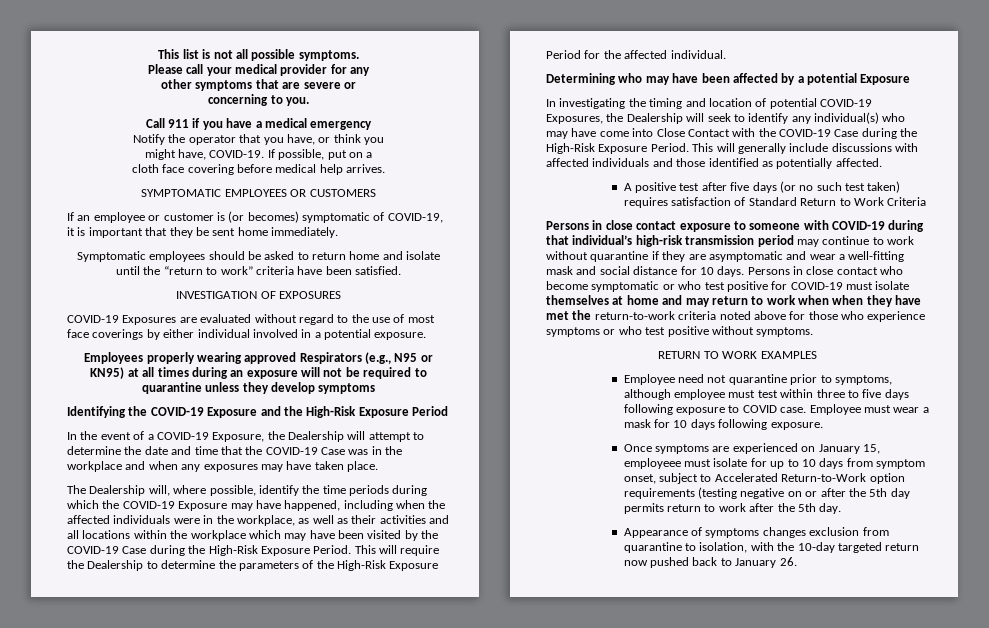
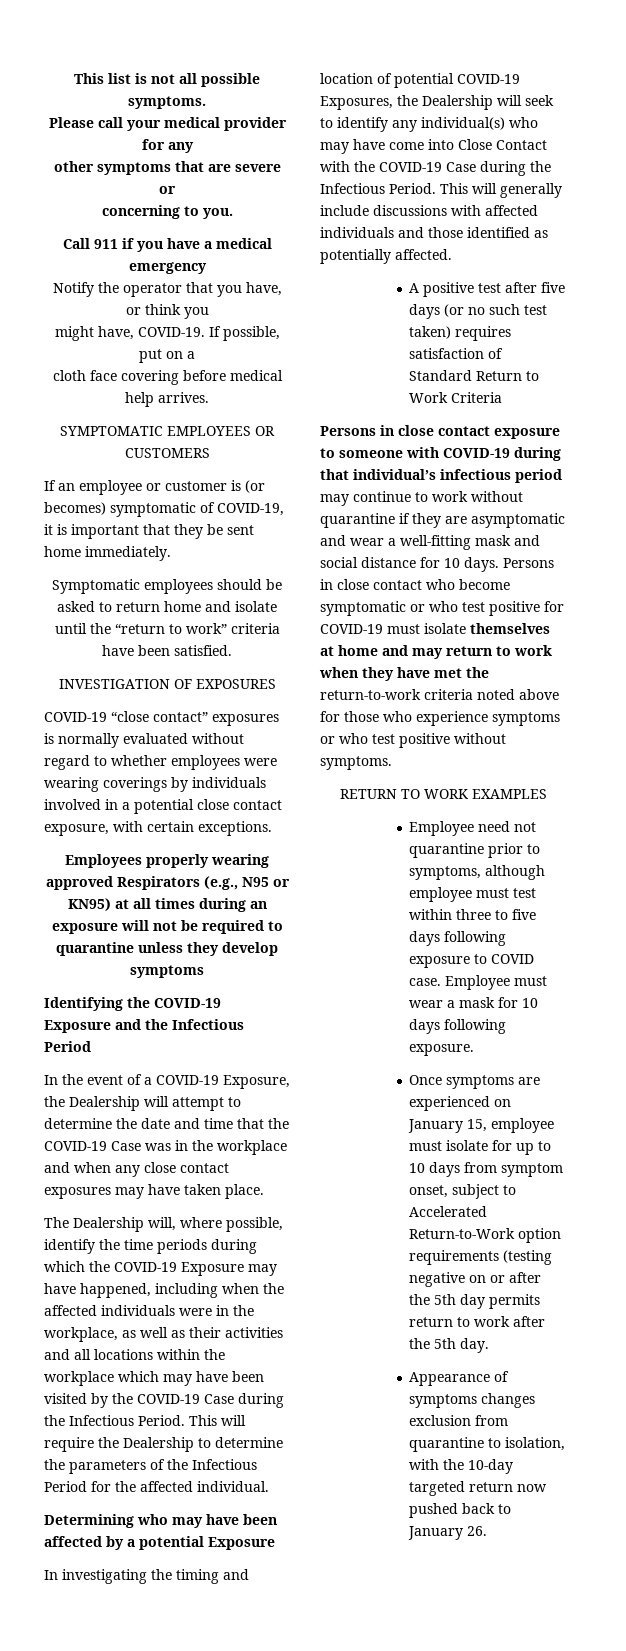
- COVID-19 Exposures are evaluated without regard to the use of most face coverings by either individual involved in a potential exposure.
+ COVID-19 “close contact” exposures is normally evaluated without regard to whether employees were wearing coverings by individuals involved in a potential close contact exposure, with certain exceptions.
- Identifying the COVID-19 Exposure and the High-Risk Exposure Period
+ Identifying the COVID-19 Exposure and the Infectious Period
- In the event of a COVID-19 Exposure, the Dealership will attempt to determine the date and time that the COVID-19 Case was in the workplace and when any exposures may have taken place.
+ In the event of a COVID-19 Exposure, the Dealership will attempt to determine the date and time that the COVID-19 Case was in the workplace and when any close contact exposures may have taken place.
- The Dealership will, where possible, identify the time periods during which the COVID-19 Exposure may have happened, including when the affected individuals were in the workplace, as well as their activities and all locations within the workplace which may have been visited by the COVID-19 Case during the High-Risk Exposure Period.
+ The Dealership will, where possible, identify the time periods during which the COVID-19 Exposure may have happened, including when the affected individuals were in the workplace, as well as their activities and all locations within the workplace which may have been visited by the COVID-19 Case during the Infectious Period.
- This will require the Dealership to determine the parameters of the High-Risk Exposure Period for the affected individual.
+ This will require the Dealership to determine the parameters of the Infectious Period for the affected individual.
- In investigating the timing and location of potential COVID-19 Exposures, the Dealership will seek to identify any individual(s) who may have come into Close Contact with the COVID-19 Case during the High-Risk Exposure Period.
+ In investigating the timing and location of potential COVID-19 Exposures, the Dealership will seek to identify any individual(s) who may have come into Close Contact with the COVID-19 Case during the Infectious Period.
- Persons in close contact exposure to someone with COVID-19 during that individual’s high-risk transmission period may continue to work without quarantine if they are asymptomatic and wear a well-fitting mask and social distance for 10 days.
+ Persons in close contact exposure to someone with COVID-19 during that individual’s infectious period may continue to work without quarantine if they are asymptomatic and wear a well-fitting mask and social distance for 10 days.
- Persons in close contact who become symptomatic or who test positive for COVID-19 must isolate themselves at home and may return to work when when they have met the return-to-work criteria noted above for those who experience symptoms or who test positive without symptoms.
+ Persons in close contact who become symptomatic or who test positive for COVID-19 must isolate themselves at home and may return to work when they have met the return-to-work criteria noted above for those who experience symptoms or who test positive without symptoms.
- Once symptoms are experienced on January 15, employeee must isolate for up to 10 days from symptom onset, subject to Accelerated Return-to-Work option requirements (testing negative on or after the 5th day permits return to work after the 5th day.
+ Once symptoms are experienced on January 15, employee must isolate for up to 10 days from symptom onset, subject to Accelerated Return-to-Work option requirements (testing negative on or after the 5th day permits return to work after the 5th day.

